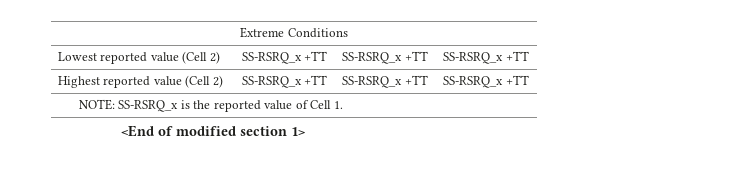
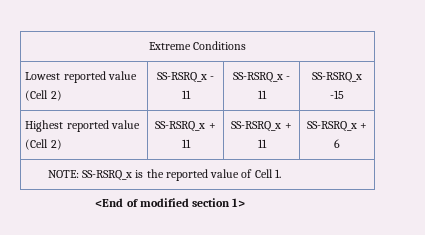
- Lowest reported value (Cell 2) | SS-RSRQ_x +TT | SS-RSRQ_x +TT | SS-RSRQ_x +TT
+ Lowest reported value (Cell 2) | SS-RSRQ_x - 11 | SS-RSRQ_x - 11 | SS-RSRQ_x -15
- Highest reported value (Cell 2) | SS-RSRQ_x +TT | SS-RSRQ_x +TT | SS-RSRQ_x +TT
+ Highest reported value (Cell 2) | SS-RSRQ_x + 11 | SS-RSRQ_x + 11 | SS-RSRQ_x + 6

